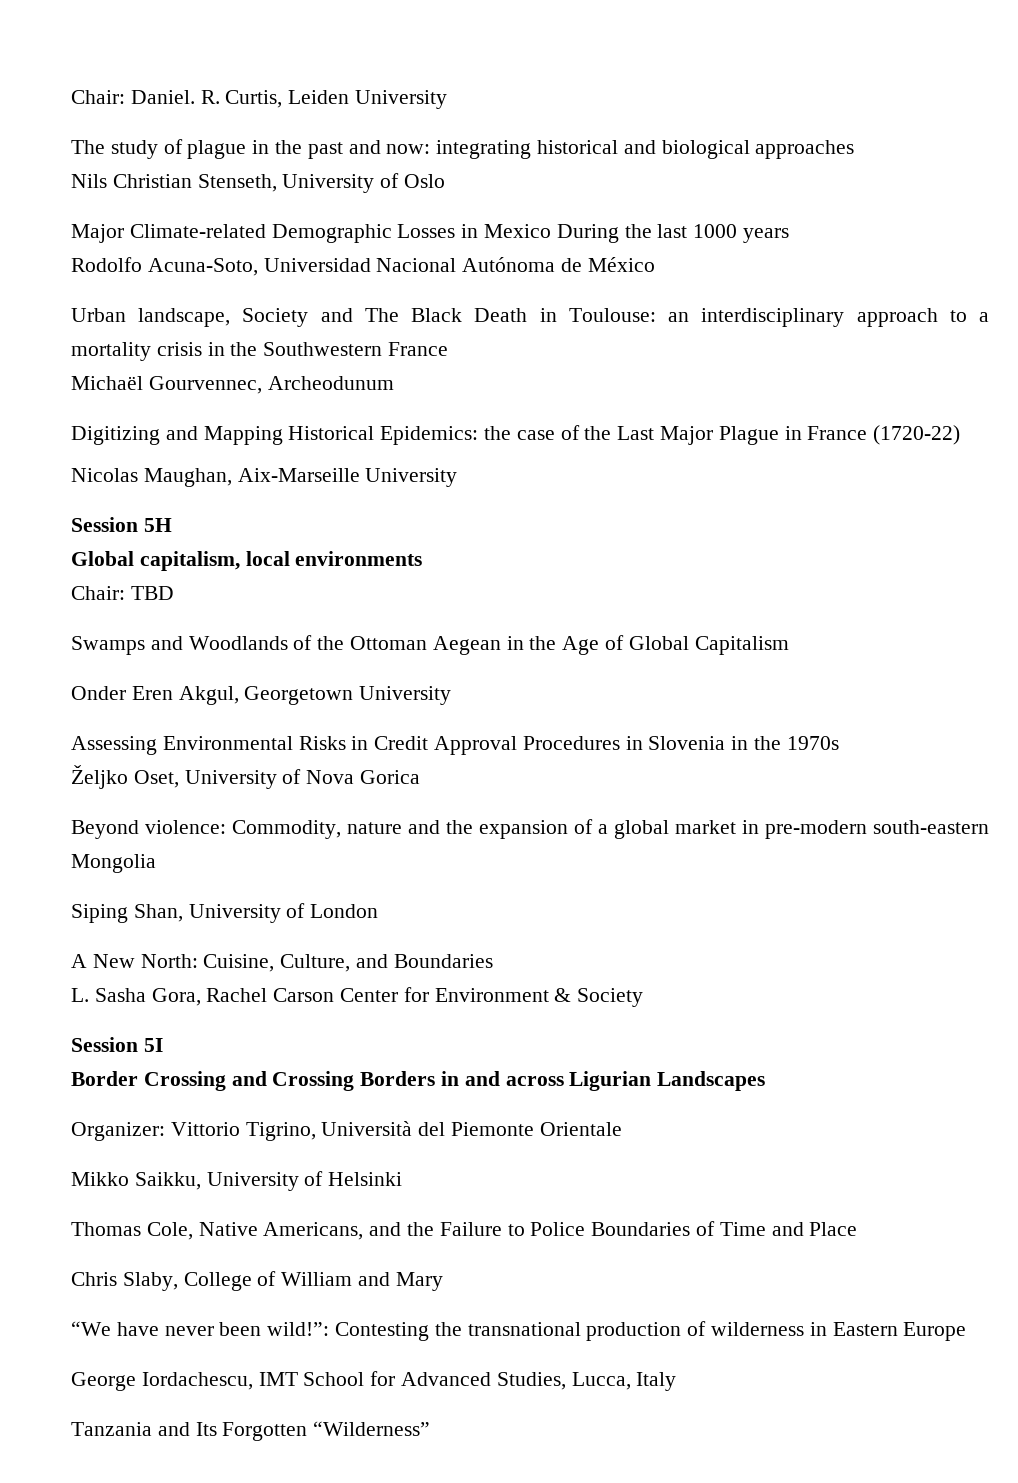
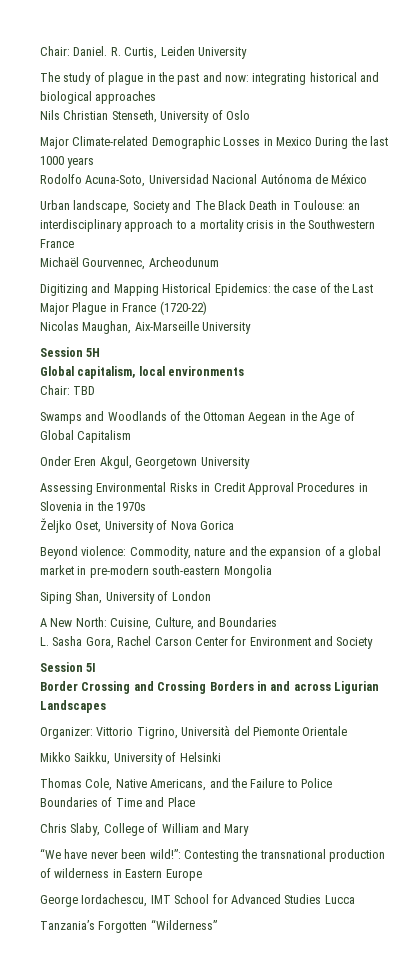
- L. Sasha Gora, Rachel Carson Center for Environment & Society
+ L. Sasha Gora, Rachel Carson Center for Environment and Society
- George Iordachescu, IMT School for Advanced Studies, Lucca, Italy
- Tanzania and Its Forgotten “Wilderness”
+ George Iordachescu, IMT School for Advanced Studies Lucca
+ Tanzania’s Forgotten “Wilderness”

